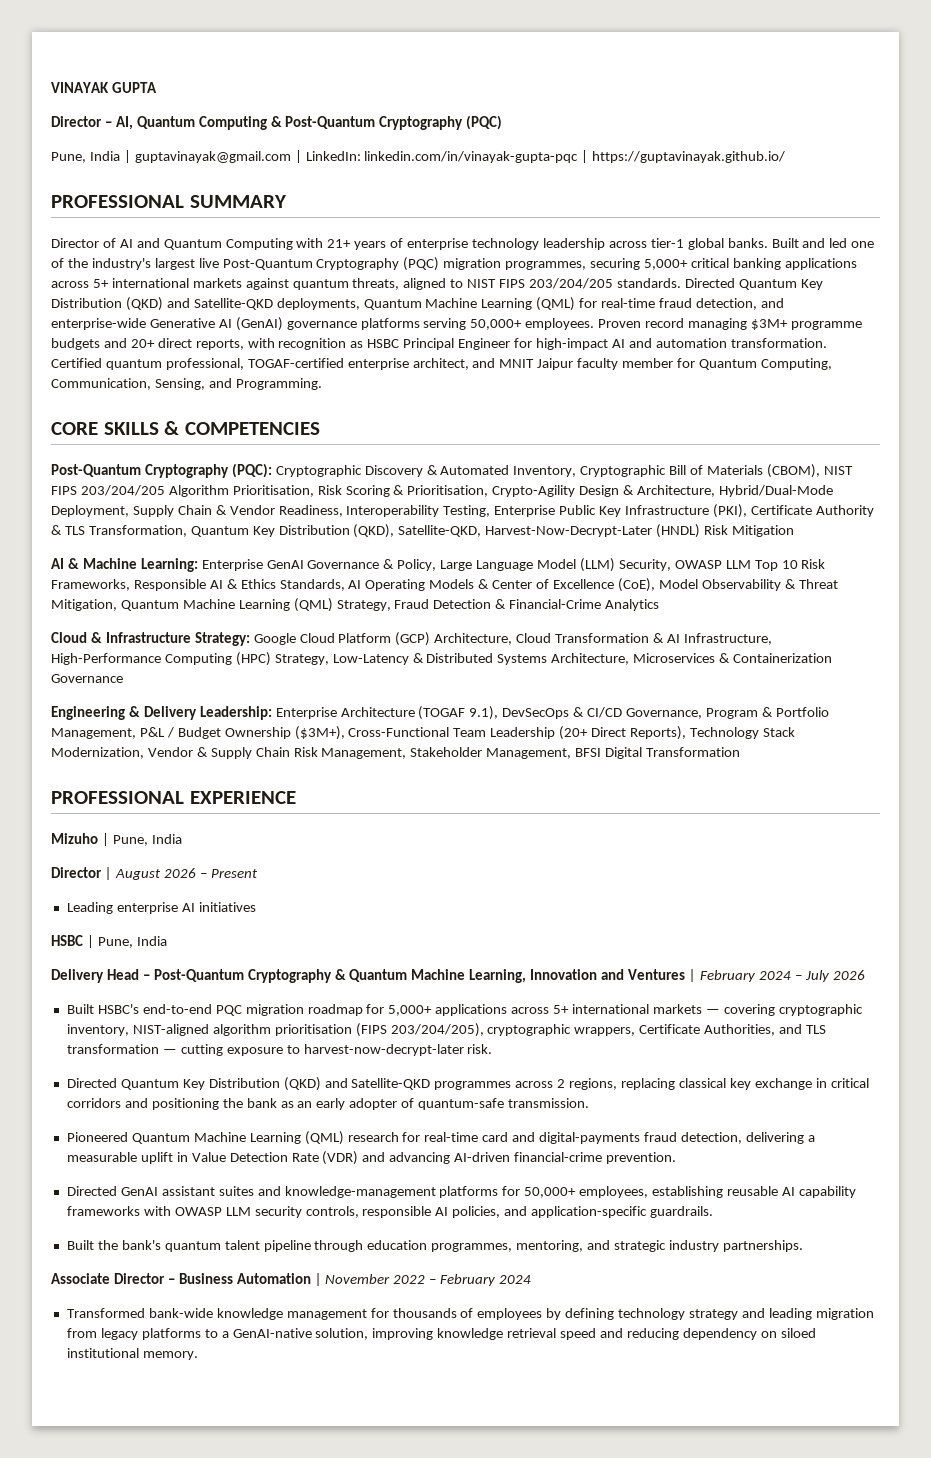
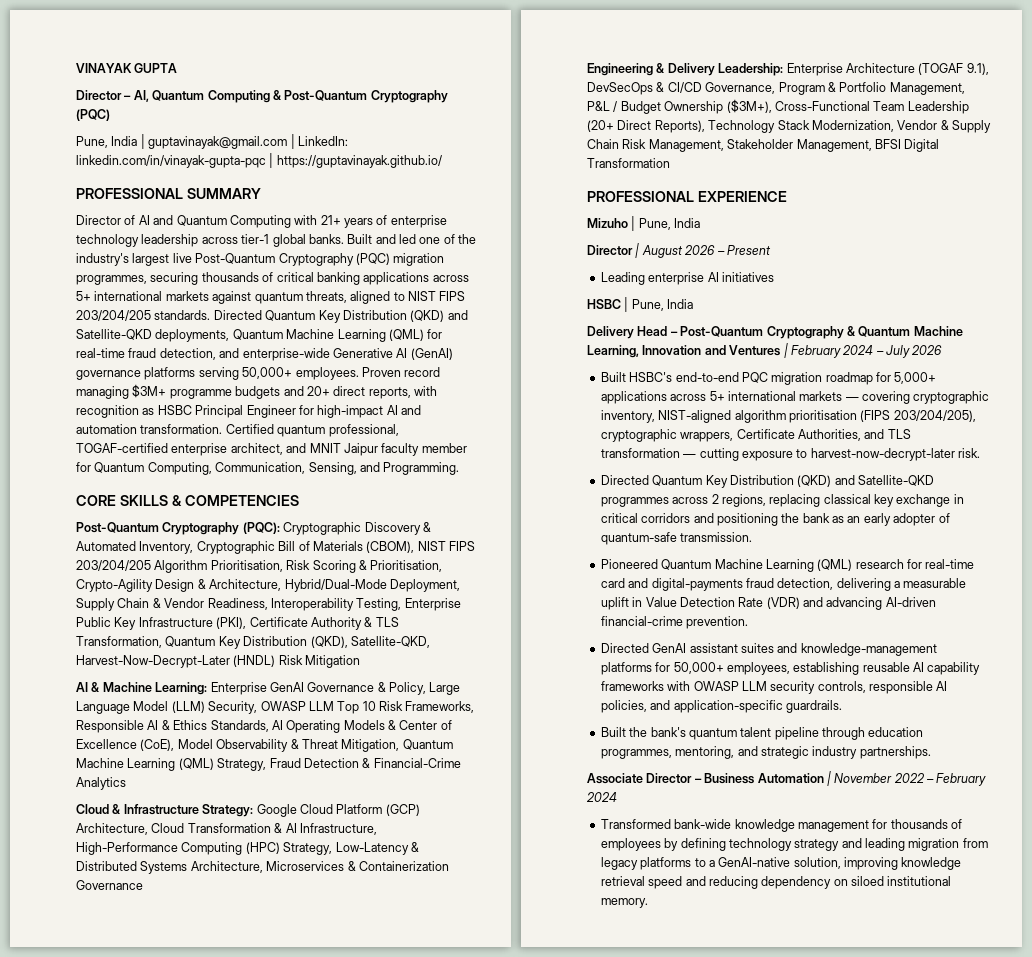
- Built and led one of the industry's largest live Post-Quantum Cryptography (PQC) migration programmes, securing 5,000+ critical banking applications across 5+ international markets against quantum threats, aligned to NIST FIPS 203/204/205 standards.
+ Built and led one of the industry's largest live Post-Quantum Cryptography (PQC) migration programmes, securing thousands of critical banking applications across 5+ international markets against quantum threats, aligned to NIST FIPS 203/204/205 standards.

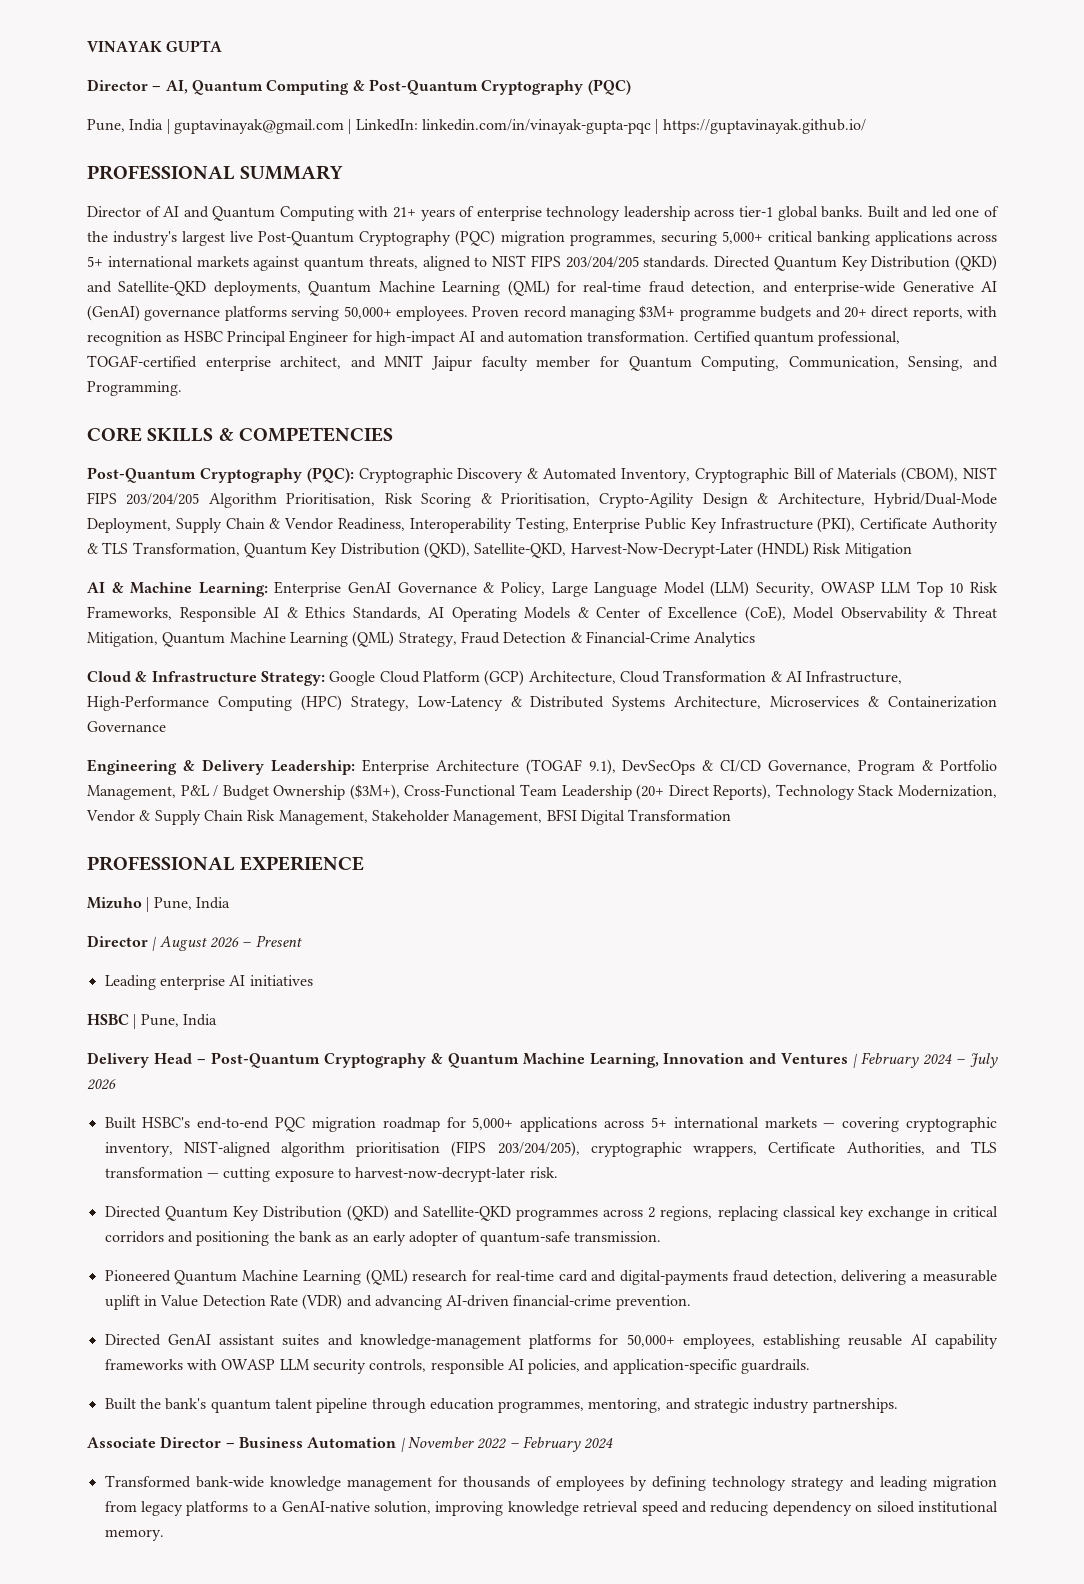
- Built and led one of the industry's largest live Post-Quantum Cryptography (PQC) migration programmes, securing thousands of critical banking applications across 5+ international markets against quantum threats, aligned to NIST FIPS 203/204/205 standards.
+ Built and led one of the industry's largest live Post-Quantum Cryptography (PQC) migration programmes, securing 5,000+ critical banking applications across 5+ international markets against quantum threats, aligned to NIST FIPS 203/204/205 standards.

